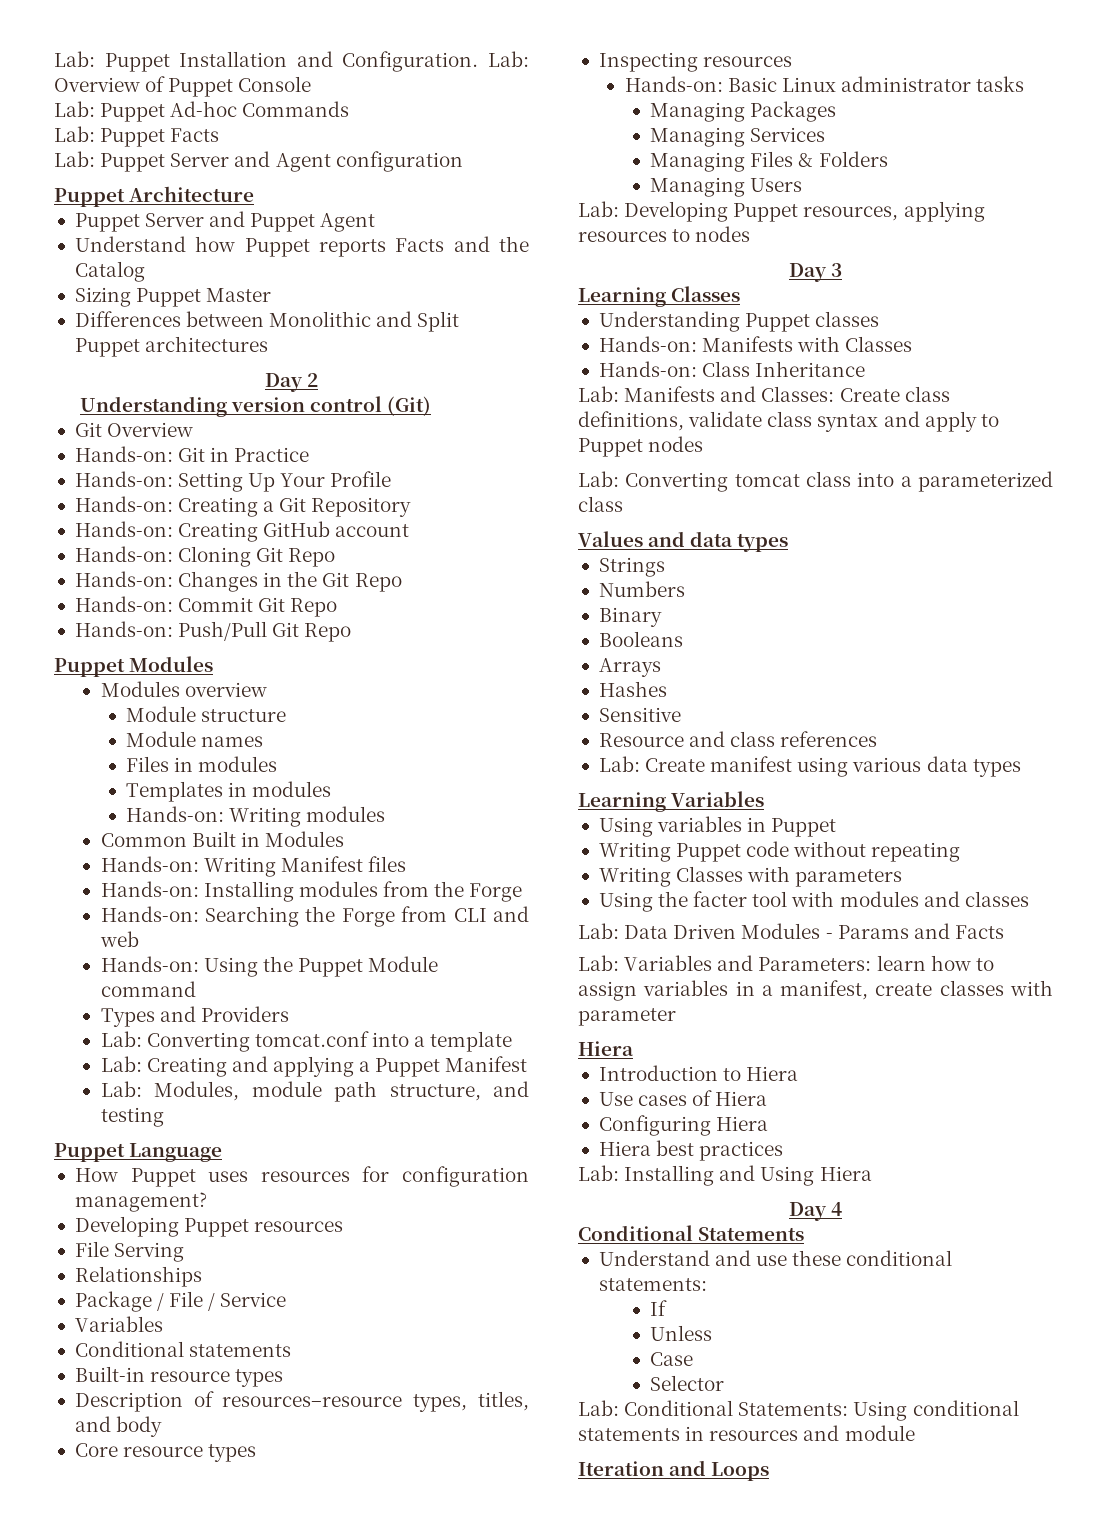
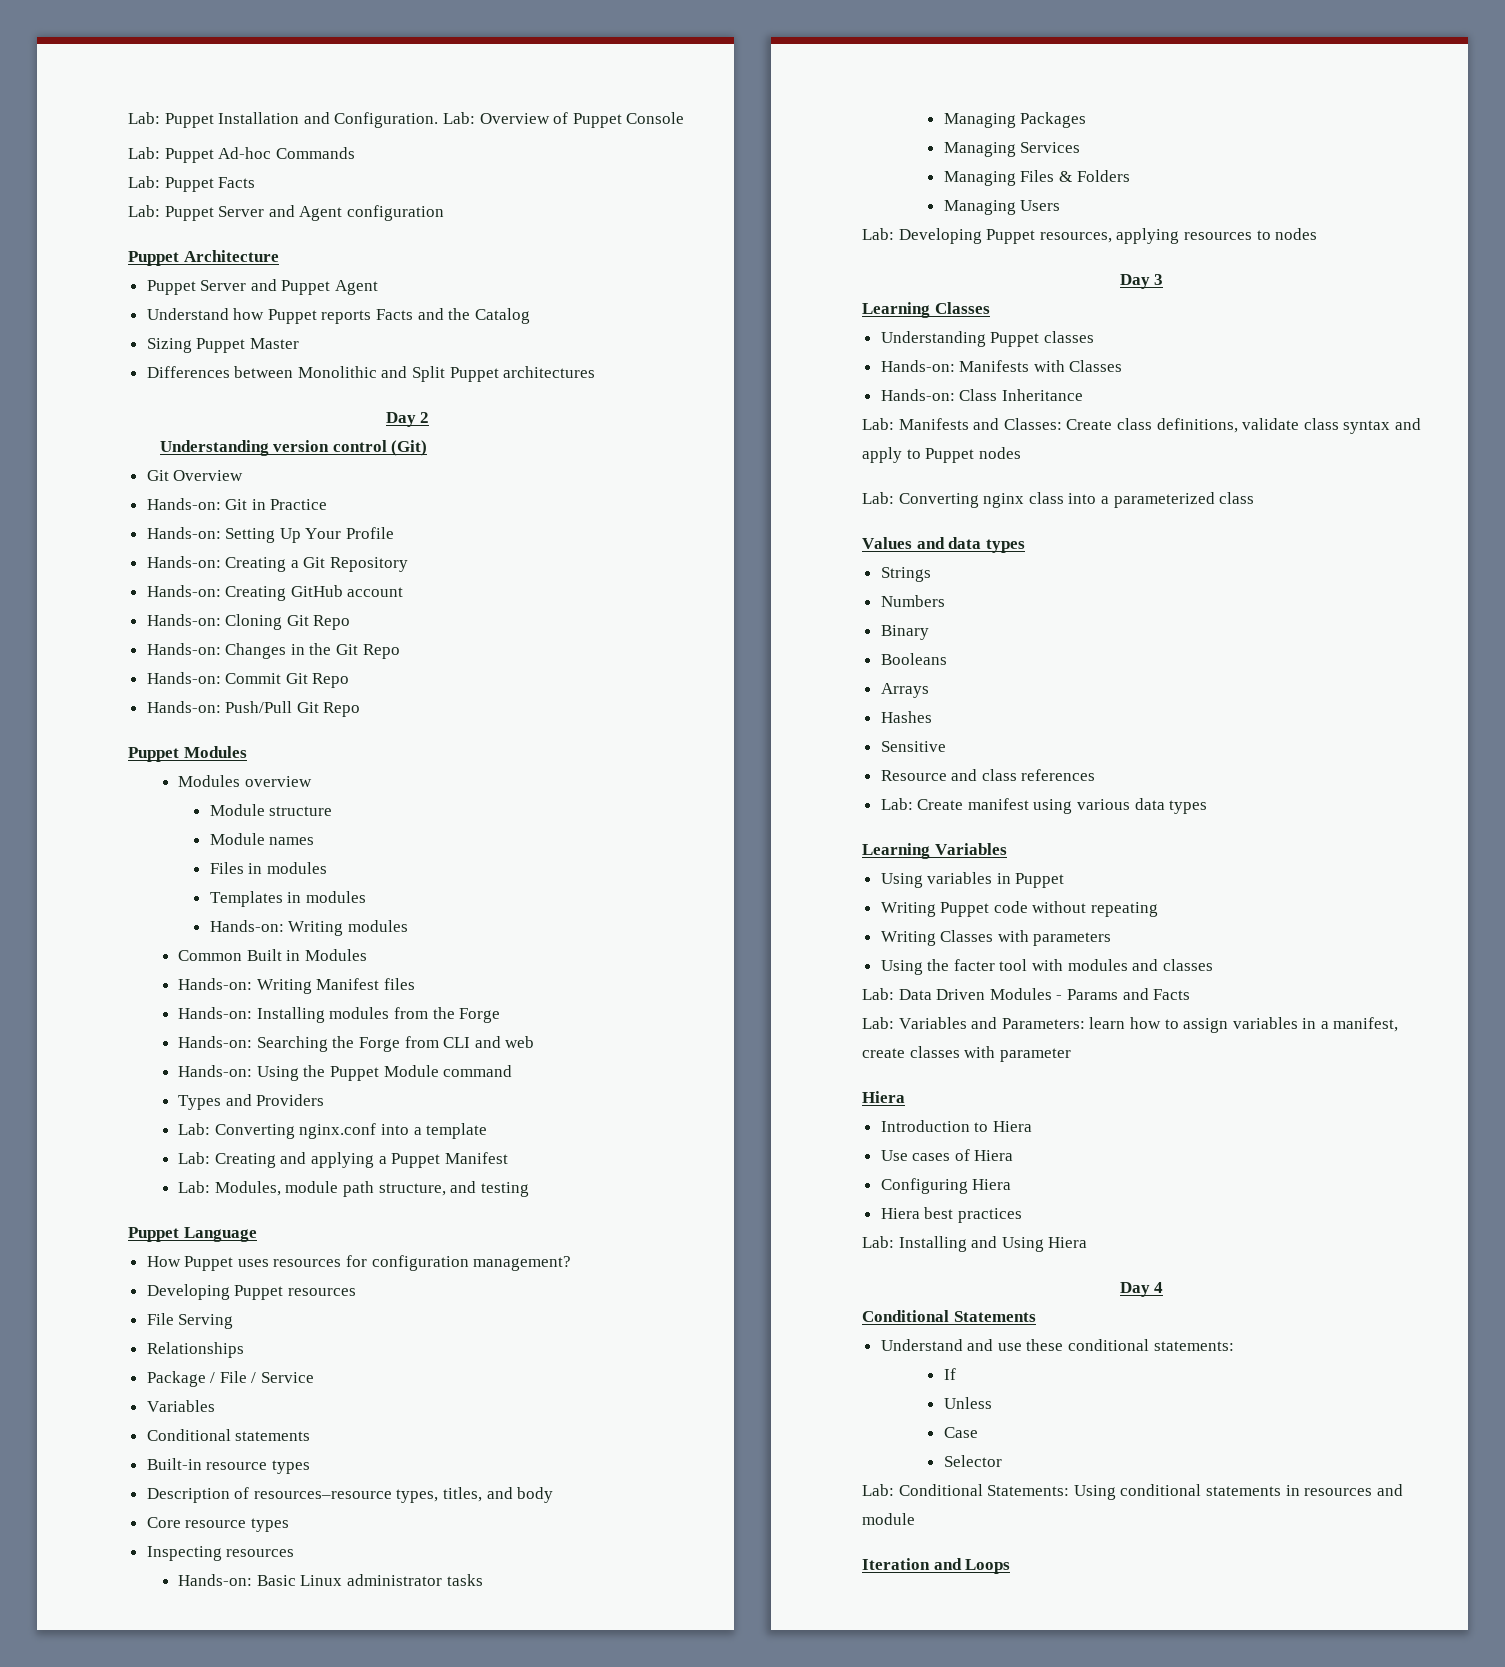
- Lab: Converting tomcat.conf into a template
+ Lab: Converting nginx.conf into a template
- Lab: Converting tomcat class into a parameterized class
+ Lab: Converting nginx class into a parameterized class

